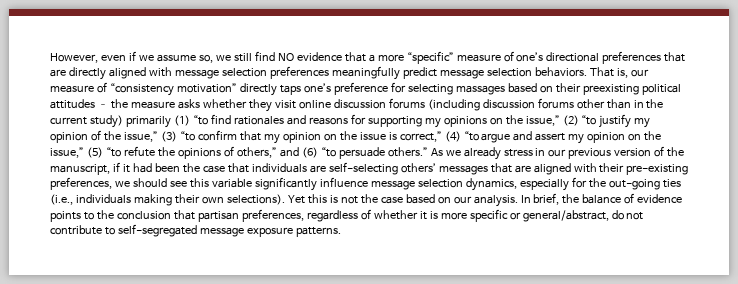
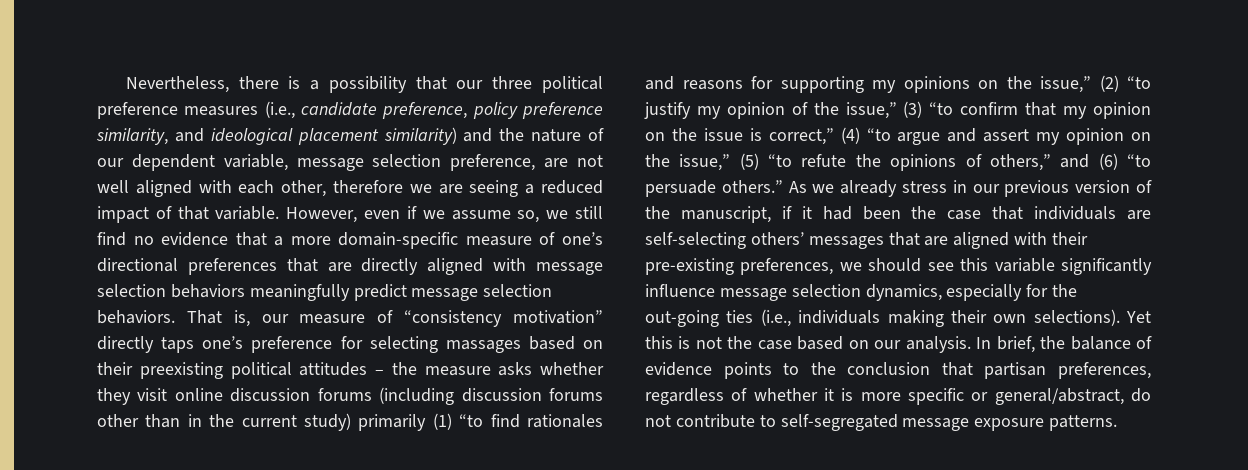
+ Nevertheless, there is a possibility that our three political preference measures (i.e., candidate preference, policy preference similarity, and ideological placement similarity) and the nature of our dependent variable, message selection preference, are not well aligned with each other, therefore we are seeing a reduced impact of that variable.
- However, even if we assume so, we still find NO evidence that a more “specific” measure of one’s directional preferences that are directly aligned with message selection preferences meaningfully predict message selection behaviors.
+ However, even if we assume so, we still find no evidence that a more domain-specific measure of one’s directional preferences that are directly aligned with message selection behaviors meaningfully predict message selection behaviors.

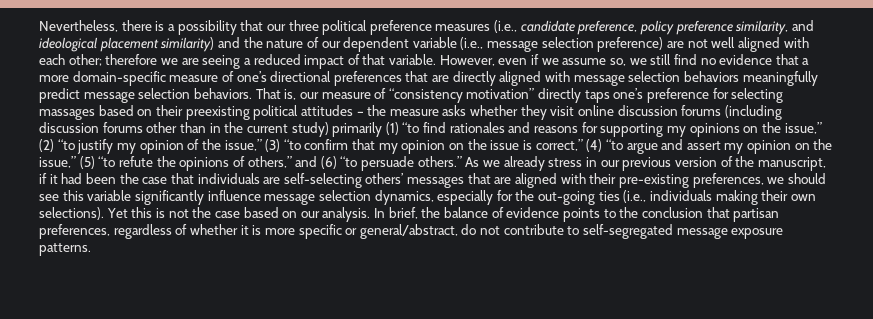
- Nevertheless, there is a possibility that our three political preference measures (i.e., candidate preference, policy preference similarity, and ideological placement similarity) and the nature of our dependent variable, message selection preference, are not well aligned with each other, therefore we are seeing a reduced impact of that variable.
+ Nevertheless, there is a possibility that our three political preference measures (i.e., candidate preference, policy preference similarity, and ideological placement similarity) and the nature of our dependent variable (i.e., message selection preference) are not well aligned with each other; therefore we are seeing a reduced impact of that variable.

